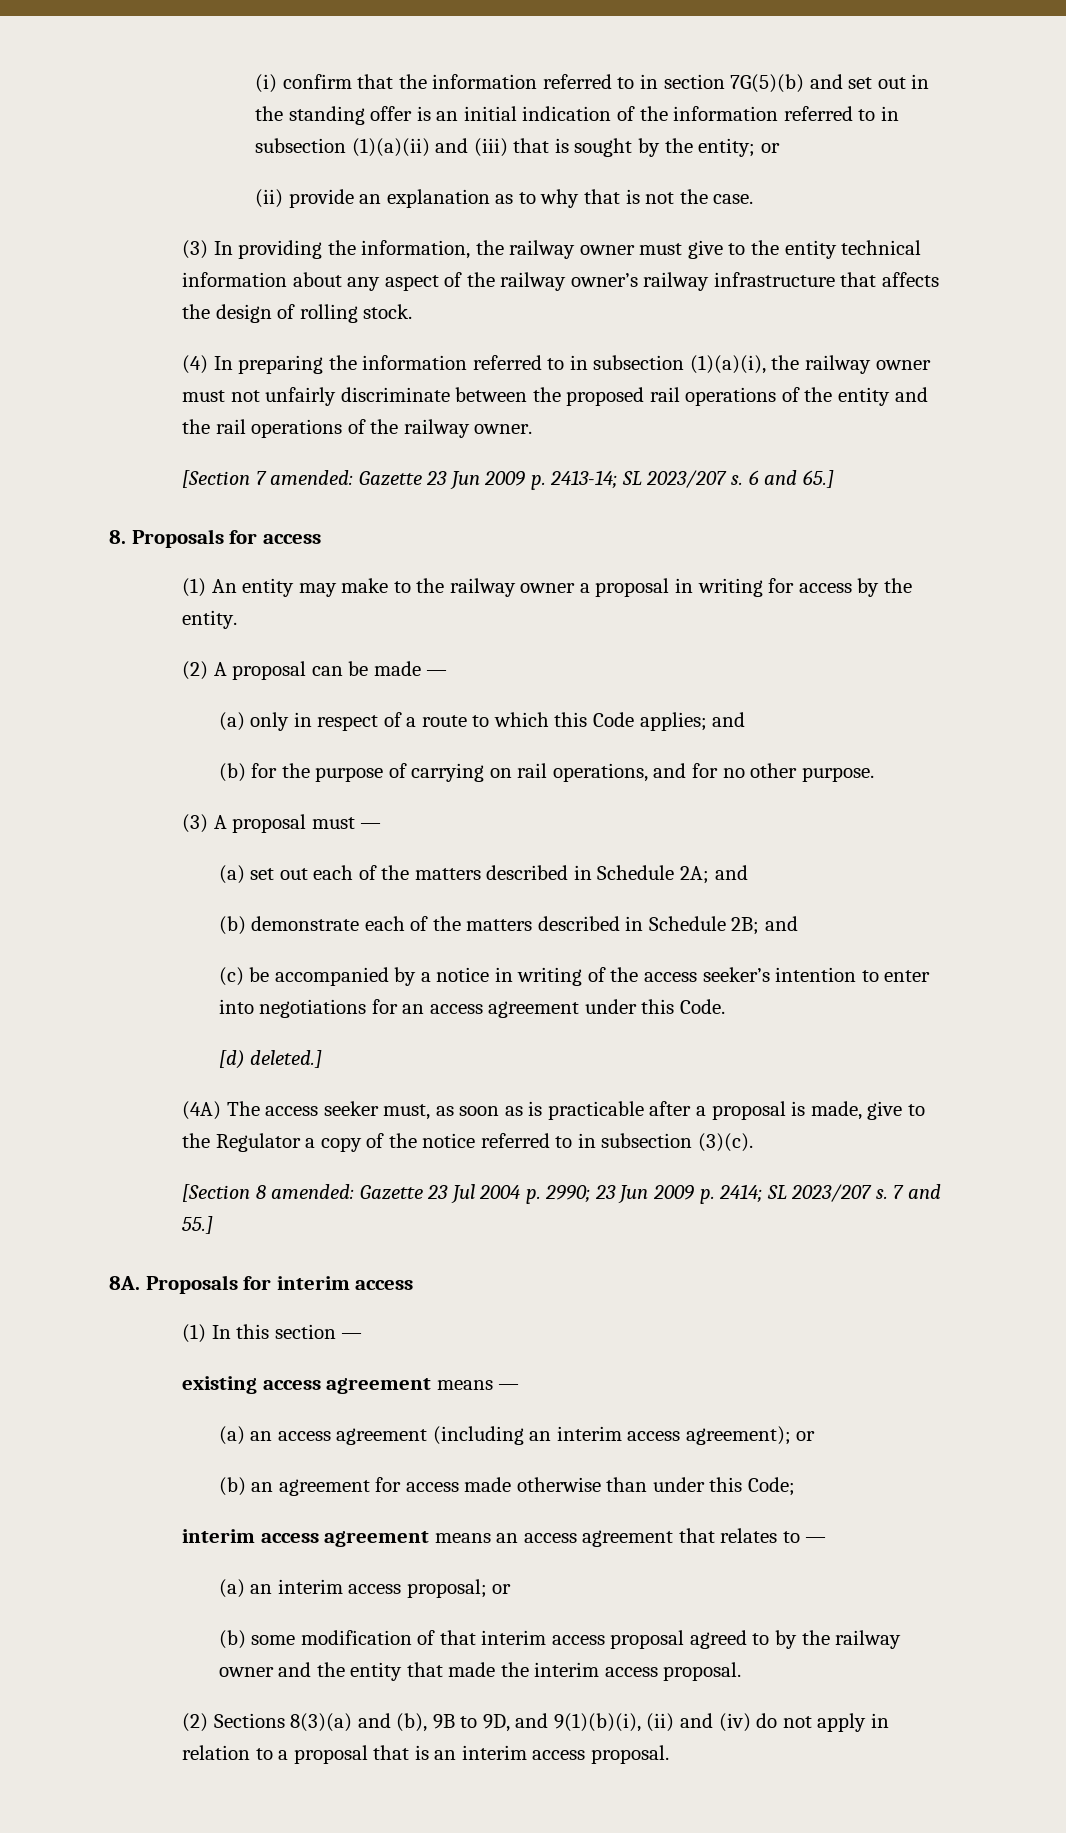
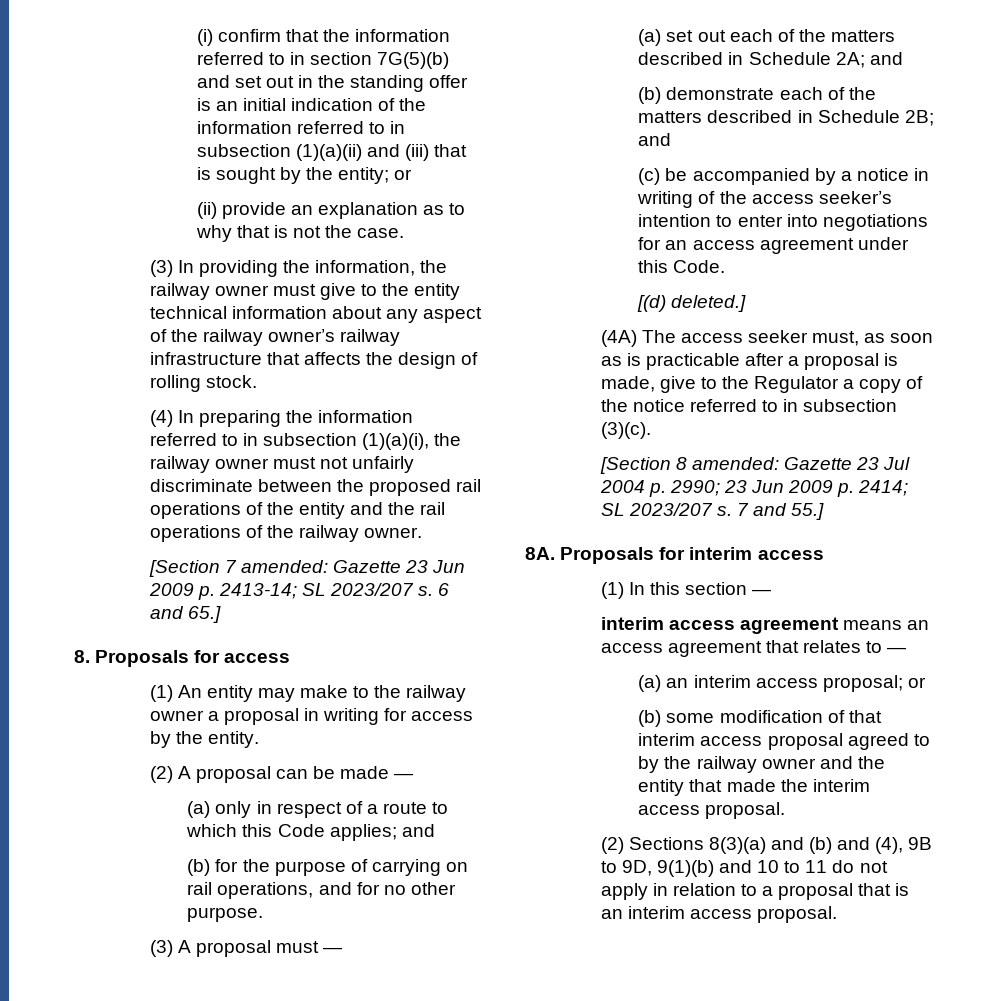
- [d) deleted.]
+ [(d) deleted.]
- existing access agreement means —
- (a) an access agreement (including an interim access agreement); or
- (b) an agreement for access made otherwise than under this Code;
- (2) Sections 8(3)(a) and (b), 9B to 9D, and 9(1)(b)(i), (ii) and (iv) do not apply in relation to a proposal that is an interim access proposal.
+ (2) Sections 8(3)(a) and (b) and (4), 9B to 9D, 9(1)(b) and 10 to 11 do not apply in relation to a proposal that is an interim access proposal.

